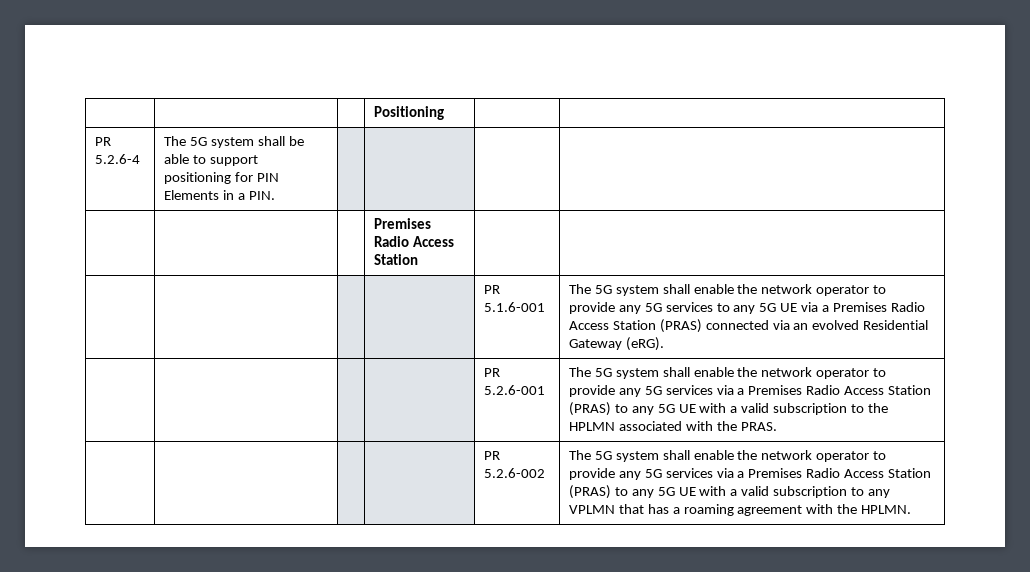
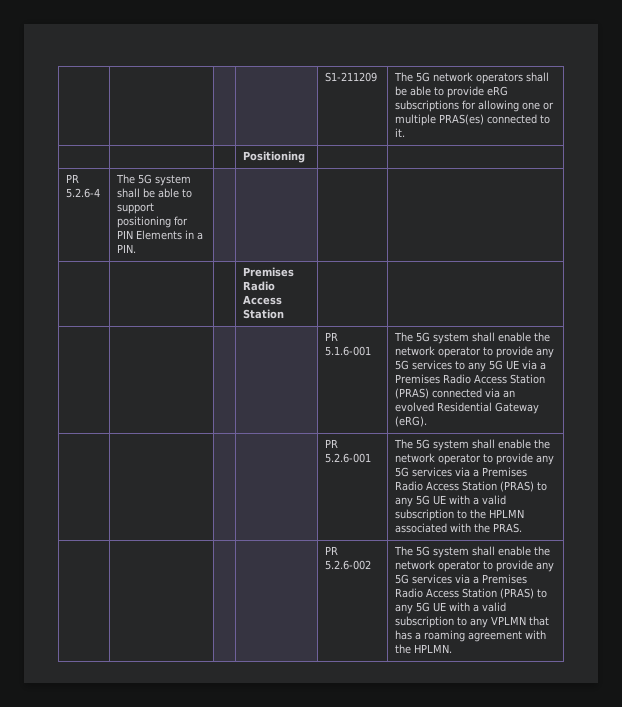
+ | | | | S1-211209 | The 5G network operators shall be able to provide eRG subscriptions for allowing one or multiple PRAS(es) connected to it.

